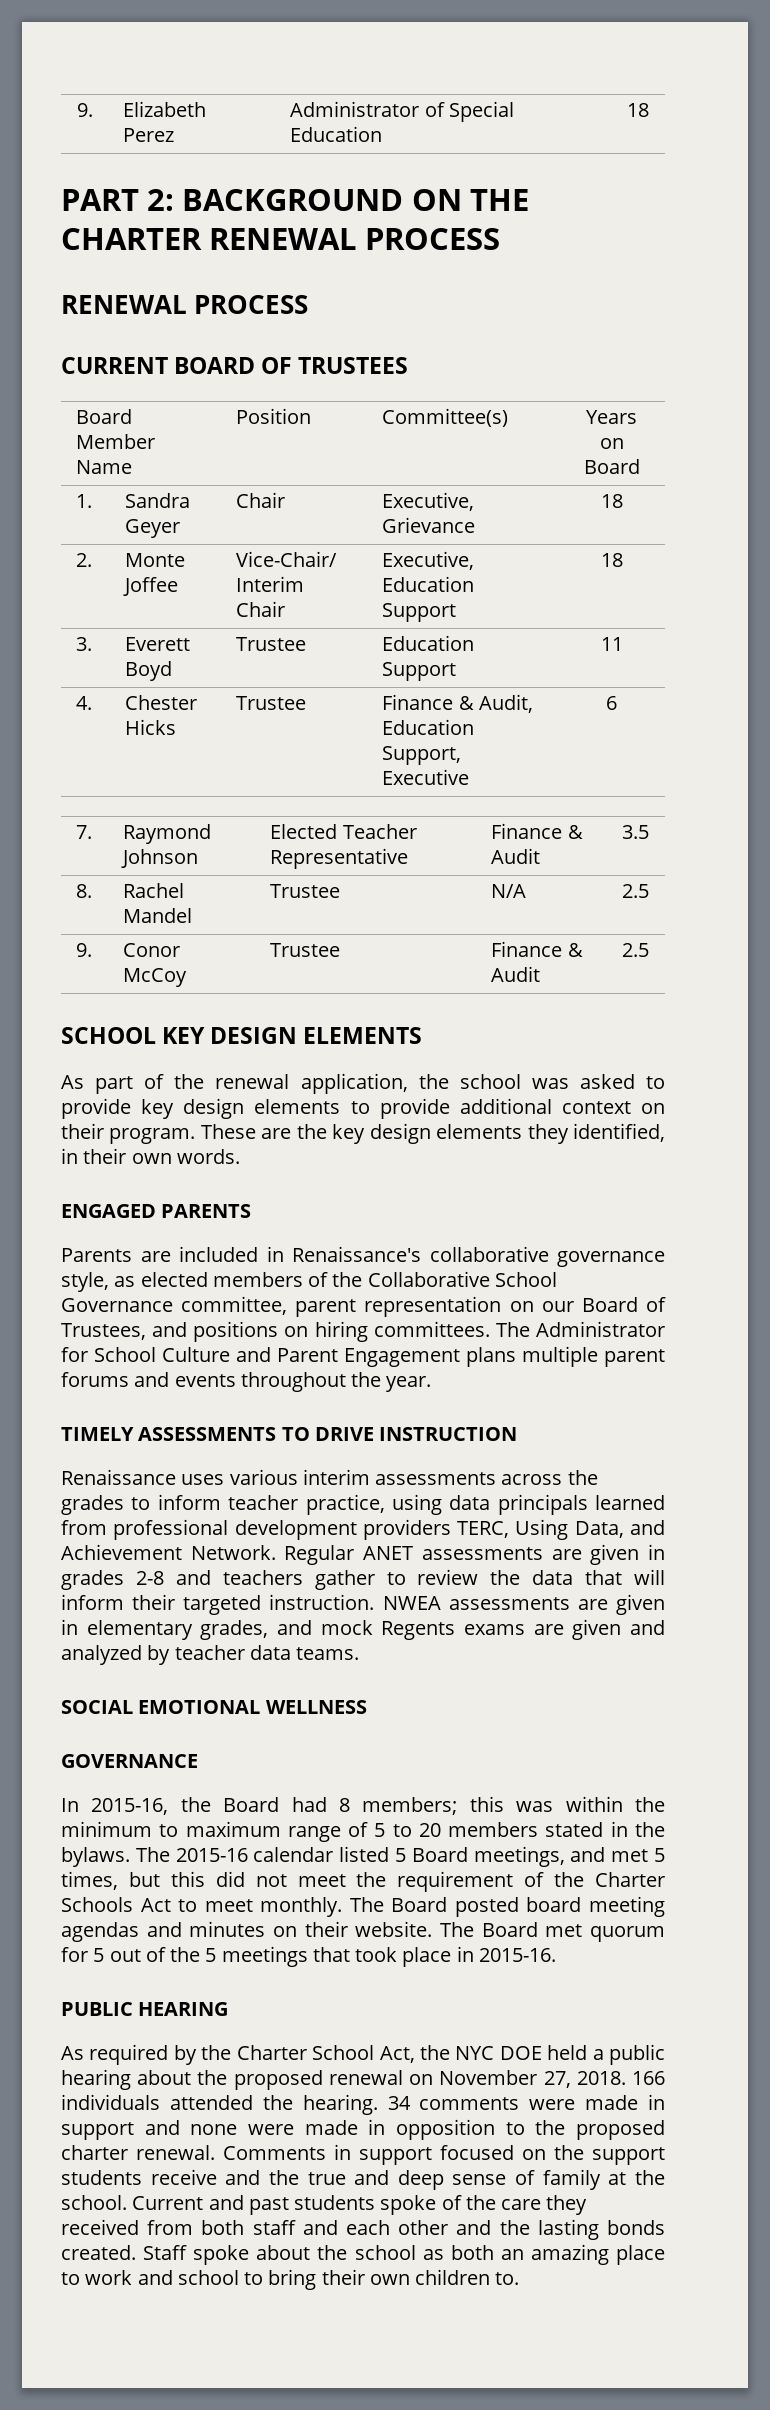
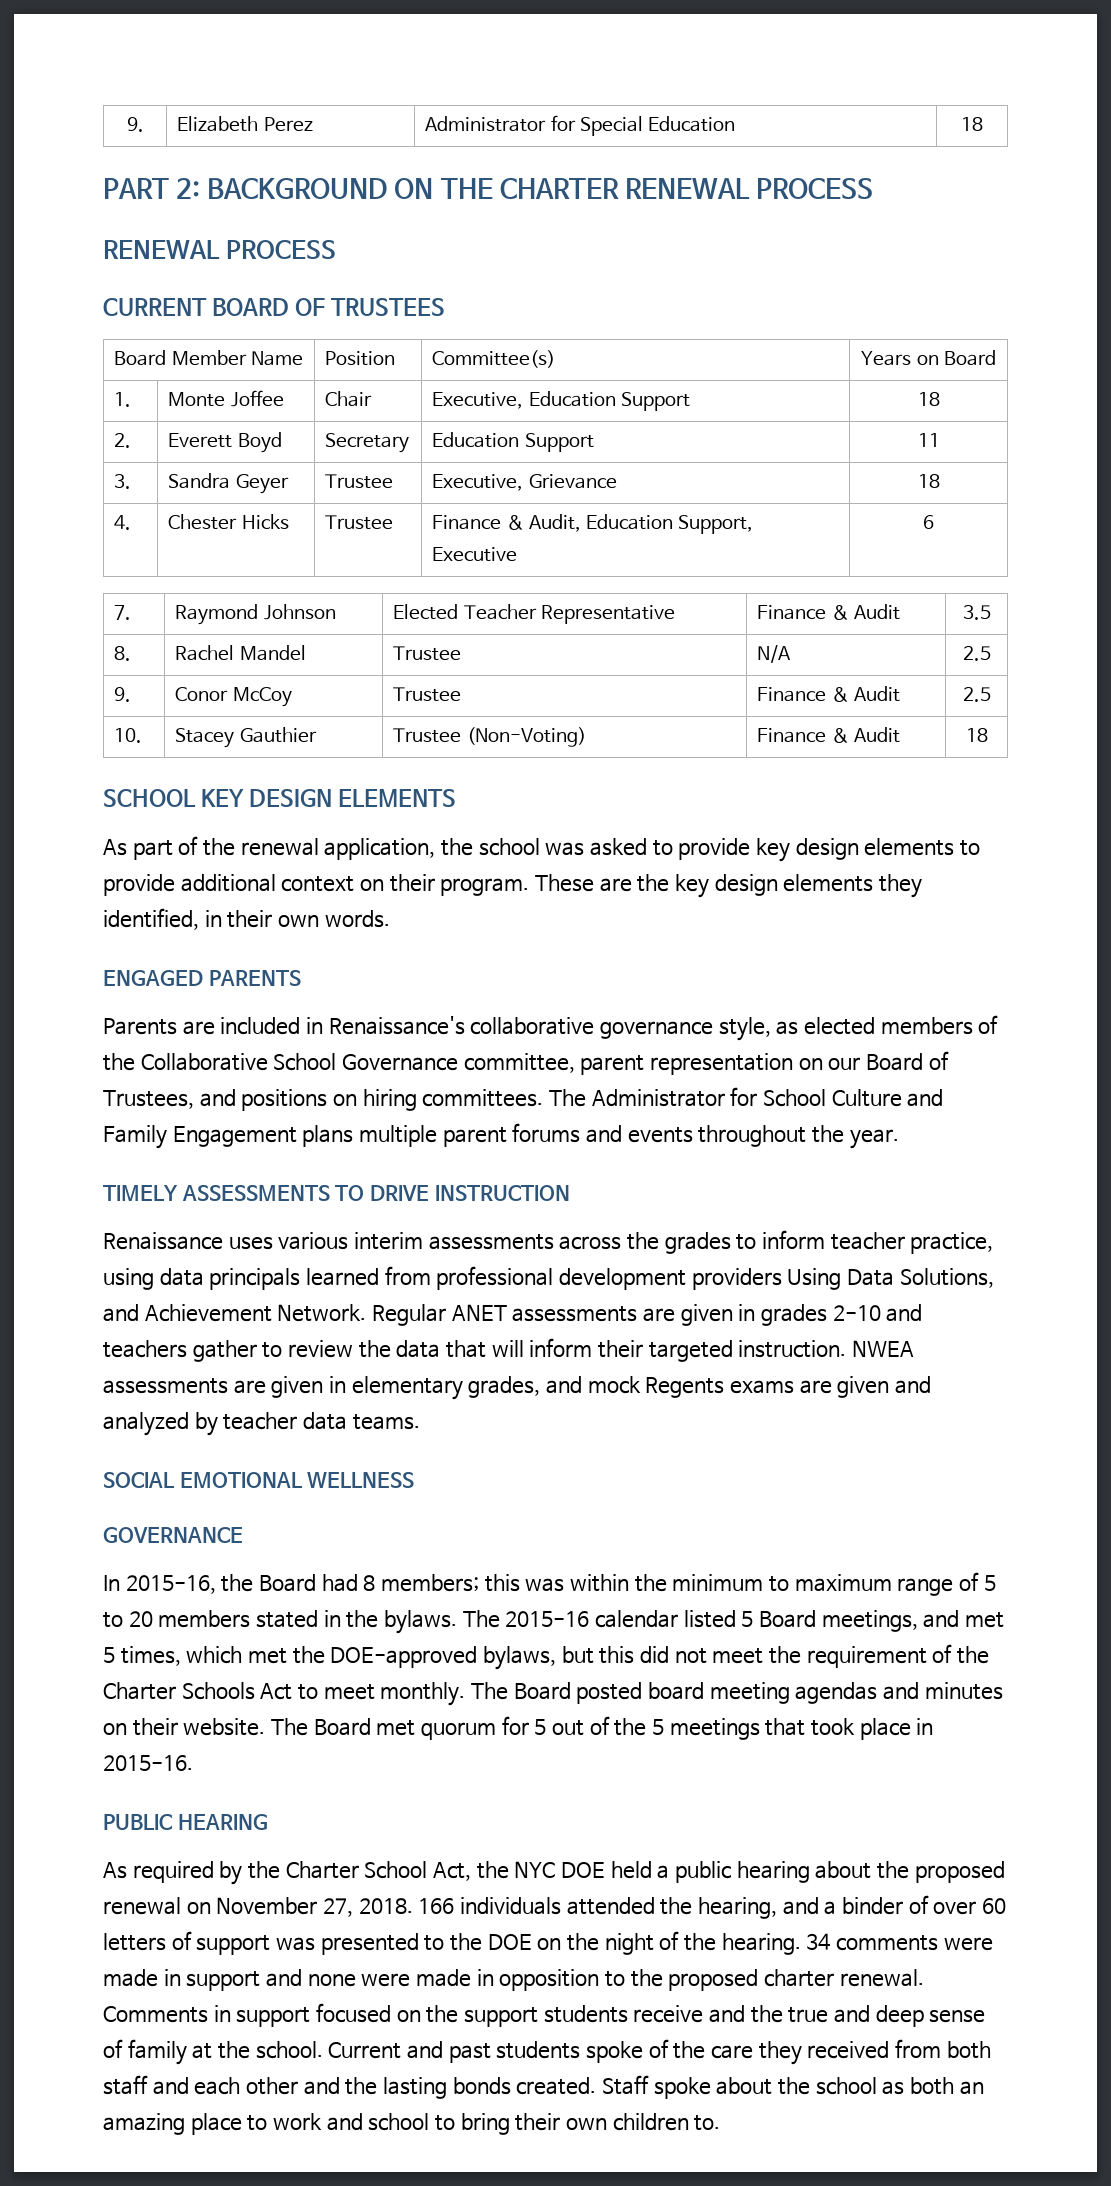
- 9. | Elizabeth Perez | Administrator of Special Education | 18
+ 9. | Elizabeth Perez | Administrator for Special Education | 18
- 1. | Sandra Geyer | Chair | Executive, Grievance | 18
- 2. | Monte Joffee | Vice-Chair/ Interim Chair | Executive, Education Support | 18
+ 1. | Monte Joffee | Chair | Executive, Education Support | 18
- 3. | Everett Boyd | Trustee | Education Support | 11
+ 2. | Everett Boyd | Secretary | Education Support | 11
+ 3. | Sandra Geyer | Trustee | Executive, Grievance | 18
+ 10. | Stacey Gauthier | Trustee (Non-Voting) | Finance & Audit | 18
- The Administrator for School Culture and Parent Engagement plans multiple parent forums and events throughout the year.
+ The Administrator for School Culture and Family Engagement plans multiple parent forums and events throughout the year.
- Renaissance uses various interim assessments across the grades to inform teacher practice, using data principals learned from professional development providers TERC, Using Data, and Achievement Network.
+ Renaissance uses various interim assessments across the grades to inform teacher practice, using data principals learned from professional development providers Using Data Solutions, and Achievement Network.
- Regular ANET assessments are given in grades 2-8 and teachers gather to review the data that will inform their targeted instruction.
+ Regular ANET assessments are given in grades 2-10 and teachers gather to review the data that will inform their targeted instruction.
- The 2015-16 calendar listed 5 Board meetings, and met 5 times, but this did not meet the requirement of the Charter Schools Act to meet monthly.
+ The 2015-16 calendar listed 5 Board meetings, and met 5 times, which met the DOE-approved bylaws, but this did not meet the requirement of the Charter Schools Act to meet monthly.
- 166 individuals attended the hearing.
+ 166 individuals attended the hearing, and a binder of over 60 letters of support was presented to the DOE on the night of the hearing.

